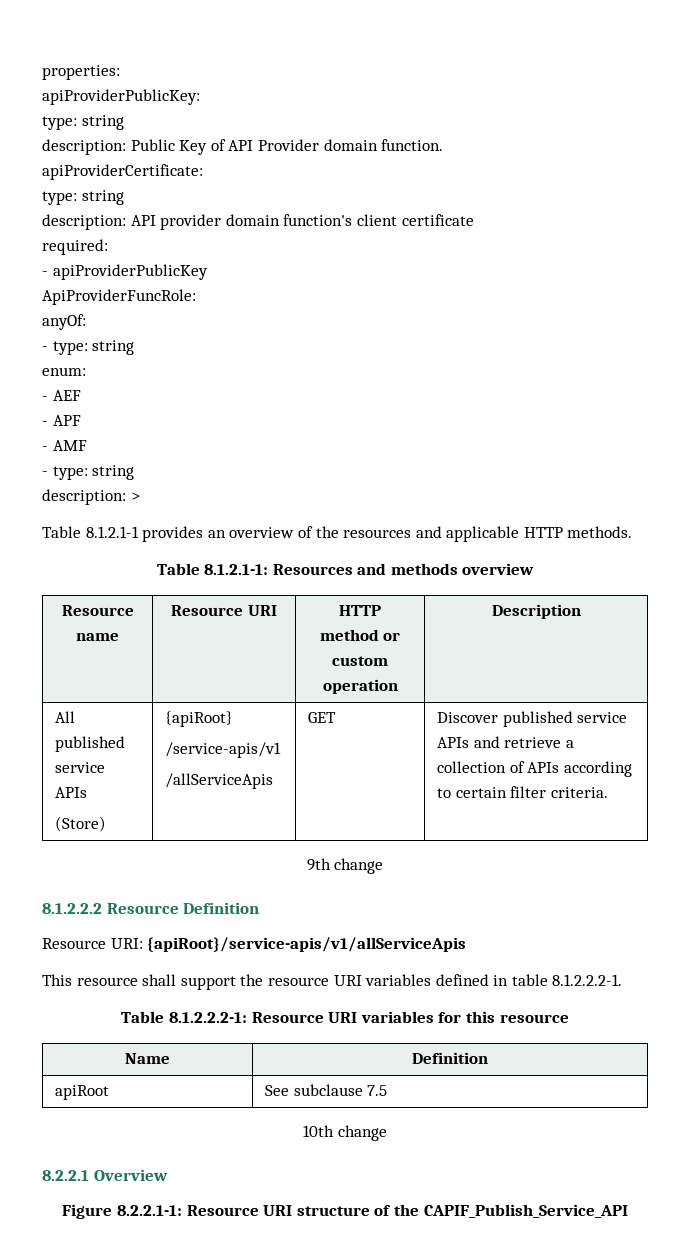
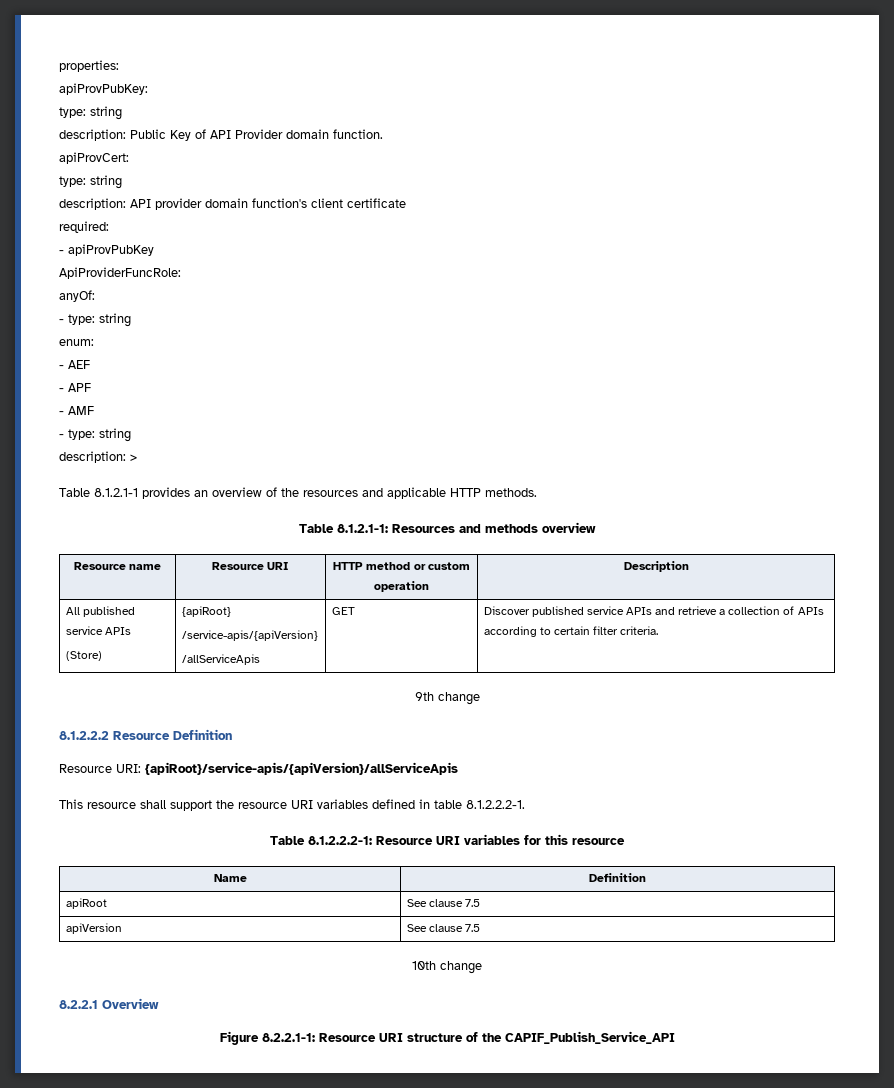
- apiProviderPublicKey:
+ apiProvPubKey:
- apiProviderCertificate:
+ apiProvCert:
- - apiProviderPublicKey
+ - apiProvPubKey
  All published service APIs
  (Store) | {apiRoot}
- /service-apis/v1
+ /service-apis/{apiVersion}
- Resource URI: {apiRoot}/service-apis/v1/allServiceApis
+ Resource URI: {apiRoot}/service-apis/{apiVersion}/allServiceApis
- apiRoot | See subclause 7.5
+ apiRoot | See clause 7.5
+ apiVersion | See clause 7.5

